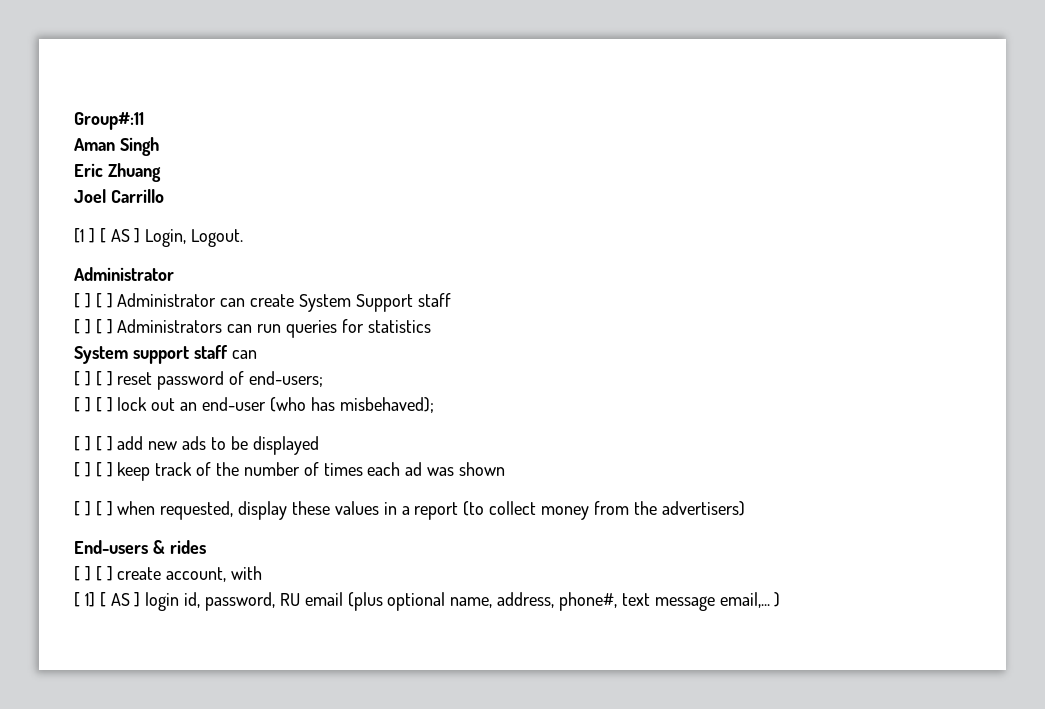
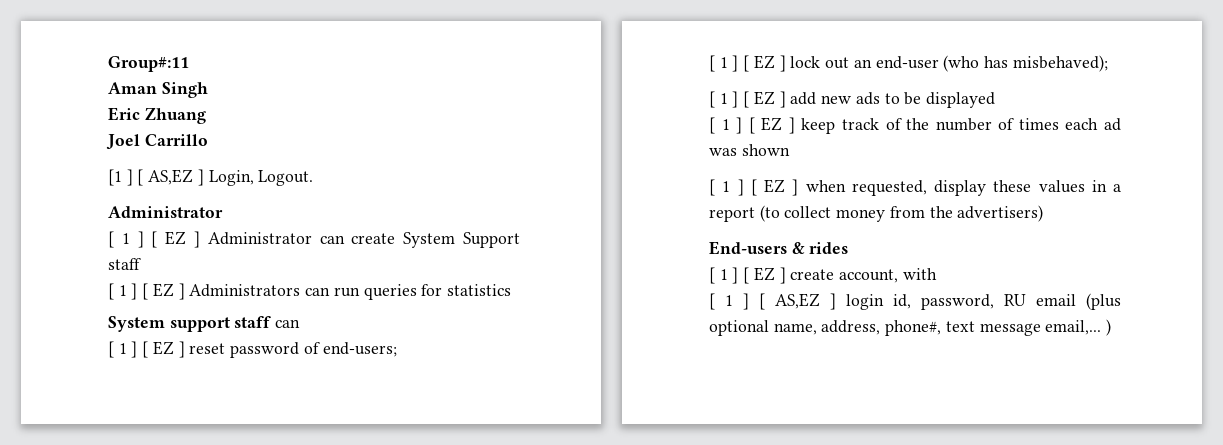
- [1 ] [ AS ] Login, Logout.
+ [1 ] [ AS,EZ ] Login, Logout.
- [ ] [ ] Administrator can create System Support staff
+ [ 1 ] [ EZ ] Administrator can create System Support staff
- [ ] [ ] Administrators can run queries for statistics
+ [ 1 ] [ EZ ] Administrators can run queries for statistics
- [ ] [ ] reset password of end-users;
+ [ 1 ] [ EZ ] reset password of end-users;
- [ ] [ ] lock out an end-user (who has misbehaved);
+ [ 1 ] [ EZ ] lock out an end-user (who has misbehaved);
- [ ] [ ] add new ads to be displayed
+ [ 1 ] [ EZ ] add new ads to be displayed
- [ ] [ ] keep track of the number of times each ad was shown
+ [ 1 ] [ EZ ] keep track of the number of times each ad was shown
- [ ] [ ] when requested, display these values in a report (to collect money from the advertisers)
+ [ 1 ] [ EZ ] when requested, display these values in a report (to collect money from the advertisers)
- [ ] [ ] create account, with
+ [ 1 ] [ EZ ] create account, with
- [ 1] [ AS ] login id, password, RU email (plus optional name, address, phone#, text message email,... )
+ [ 1 ] [ AS,EZ ] login id, password, RU email (plus optional name, address, phone#, text message email,... )

